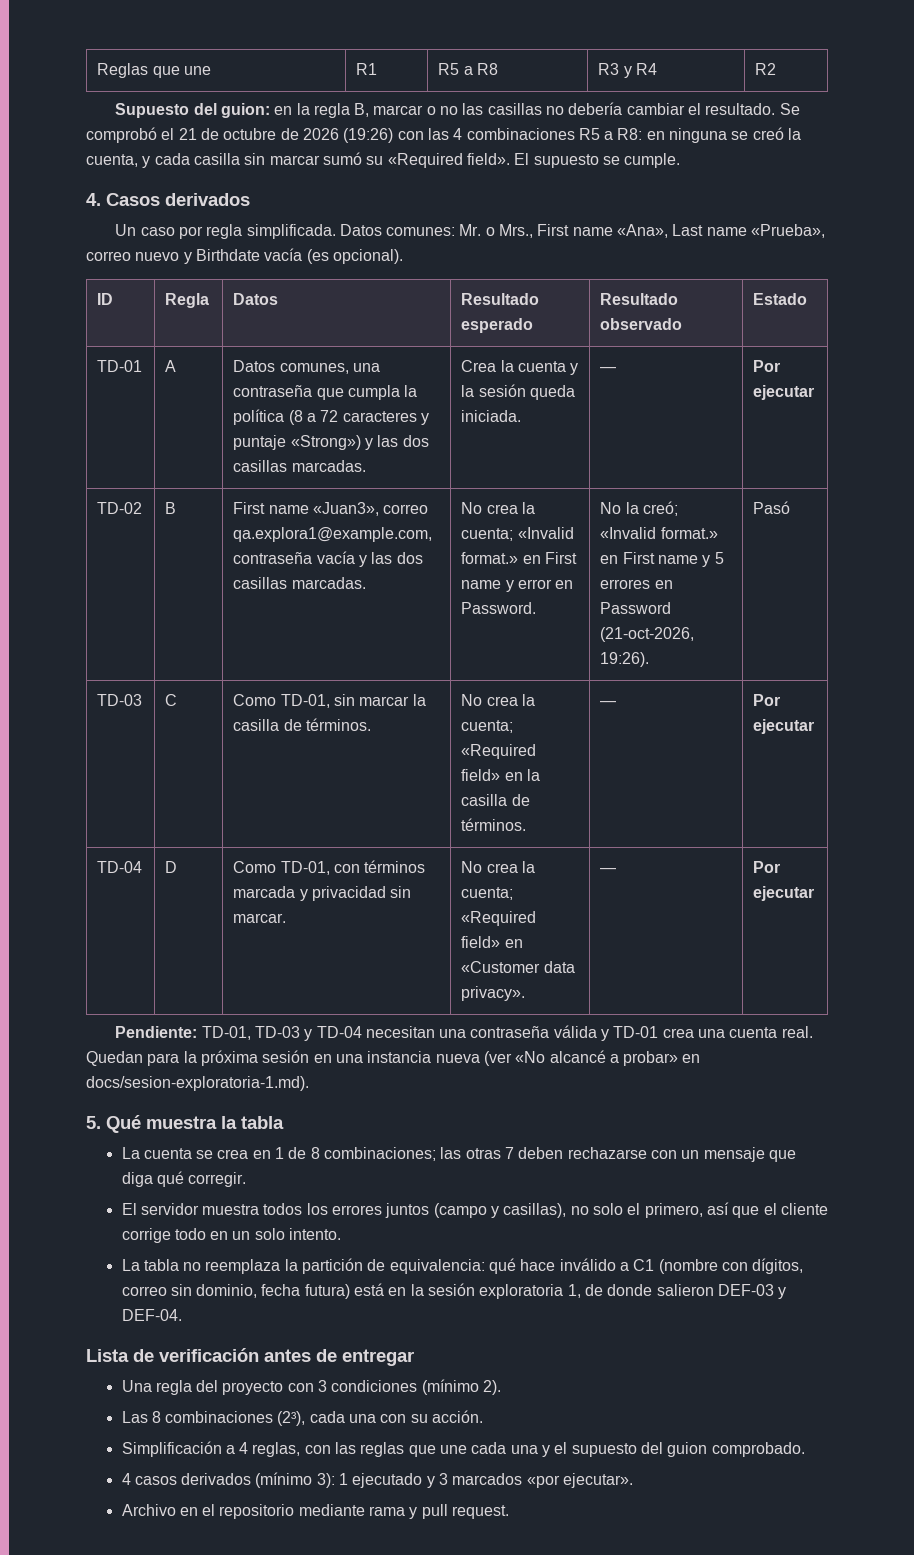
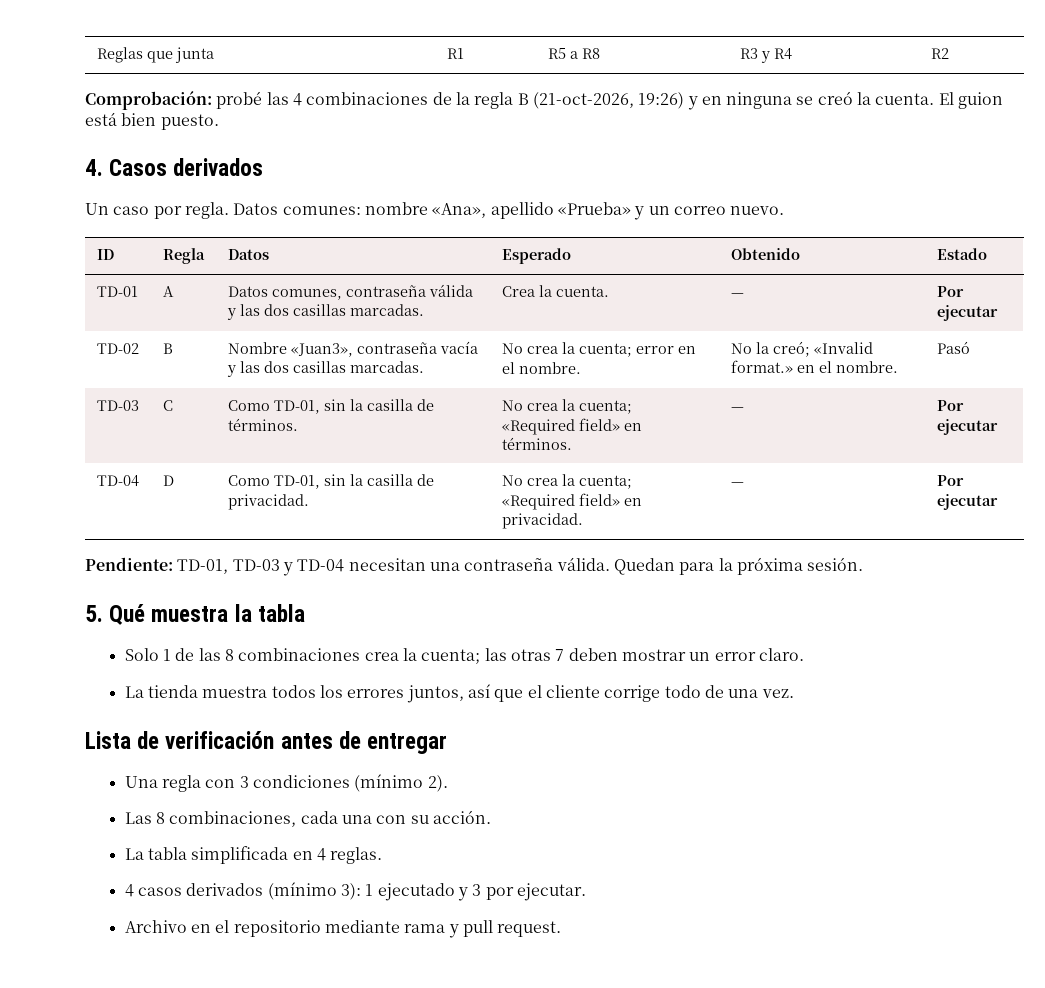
- Reglas que une | R1 | R5 a R8 | R3 y R4 | R2
+ Reglas que junta | R1 | R5 a R8 | R3 y R4 | R2
- Supuesto del guion: en la regla B, marcar o no las casillas no debería cambiar el resultado. Se comprobó el 21 de octubre de 2026 (19:26) con las 4 combinaciones R5 a R8: en ninguna se creó la cuenta, y cada casilla sin marcar sumó su «Required field». El supuesto se cumple.
+ Comprobación: probé las 4 combinaciones de la regla B (21-oct-2026, 19:26) y en ninguna se creó la cuenta. El guion está bien puesto.
- Un caso por regla simplificada. Datos comunes: Mr. o Mrs., First name «Ana», Last name «Prueba», correo nuevo y Birthdate vacía (es opcional).
+ Un caso por regla. Datos comunes: nombre «Ana», apellido «Prueba» y un correo nuevo.
- ID | Regla | Datos | Resultado esperado | Resultado observado | Estado
+ ID | Regla | Datos | Esperado | Obtenido | Estado
- TD-01 | A | Datos comunes, una contraseña que cumpla la política (8 a 72 caracteres y puntaje «Strong») y las dos casillas marcadas. | Crea la cuenta y la sesión queda iniciada. | — | Por ejecutar
+ TD-01 | A | Datos comunes, contraseña válida y las dos casillas marcadas. | Crea la cuenta. | — | Por ejecutar
- First name «Juan3», correo qa.explora1@example.com, contraseña vacía y las dos casillas marcadas.
+ Nombre «Juan3», contraseña vacía y las dos casillas marcadas.
- No crea la cuenta; «Invalid format.» en First name y error en Password.
+ No crea la cuenta; error en el nombre.
- No la creó; «Invalid format.» en First name y 5 errores en Password (21-oct-2026, 19:26).
+ No la creó; «Invalid format.» en el nombre.
- TD-03 | C | Como TD-01, sin marcar la casilla de términos. | No crea la cuenta; «Required field» en la casilla de términos. | — | Por ejecutar
+ TD-03 | C | Como TD-01, sin la casilla de términos. | No crea la cuenta; «Required field» en términos. | — | Por ejecutar
- TD-04 | D | Como TD-01, con términos marcada y privacidad sin marcar. | No crea la cuenta; «Required field» en «Customer data privacy». | — | Por ejecutar
+ TD-04 | D | Como TD-01, sin la casilla de privacidad. | No crea la cuenta; «Required field» en privacidad. | — | Por ejecutar
- Pendiente: TD-01, TD-03 y TD-04 necesitan una contraseña válida y TD-01 crea una cuenta real. Quedan para la próxima sesión en una instancia nueva (ver «No alcancé a probar» en docs/sesion-exploratoria-1.md).
+ Pendiente: TD-01, TD-03 y TD-04 necesitan una contraseña válida. Quedan para la próxima sesión.
- La cuenta se crea en 1 de 8 combinaciones; las otras 7 deben rechazarse con un mensaje que diga qué corregir.
- El servidor muestra todos los errores juntos (campo y casillas), no solo el primero, así que el cliente corrige todo en un solo intento.
- La tabla no reemplaza la partición de equivalencia: qué hace inválido a C1 (nombre con dígitos, correo sin dominio, fecha futura) está en la sesión exploratoria 1, de donde salieron DEF-03 y DEF-04.
+ Solo 1 de las 8 combinaciones crea la cuenta; las otras 7 deben mostrar un error claro.
+ La tienda muestra todos los errores juntos, así que el cliente corrige todo de una vez.
- Una regla del proyecto con 3 condiciones (mínimo 2).
+ Una regla con 3 condiciones (mínimo 2).
- Las 8 combinaciones (2³), cada una con su acción.
+ Las 8 combinaciones, cada una con su acción.
- Simplificación a 4 reglas, con las reglas que une cada una y el supuesto del guion comprobado.
+ La tabla simplificada en 4 reglas.
- 4 casos derivados (mínimo 3): 1 ejecutado y 3 marcados «por ejecutar».
+ 4 casos derivados (mínimo 3): 1 ejecutado y 3 por ejecutar.

